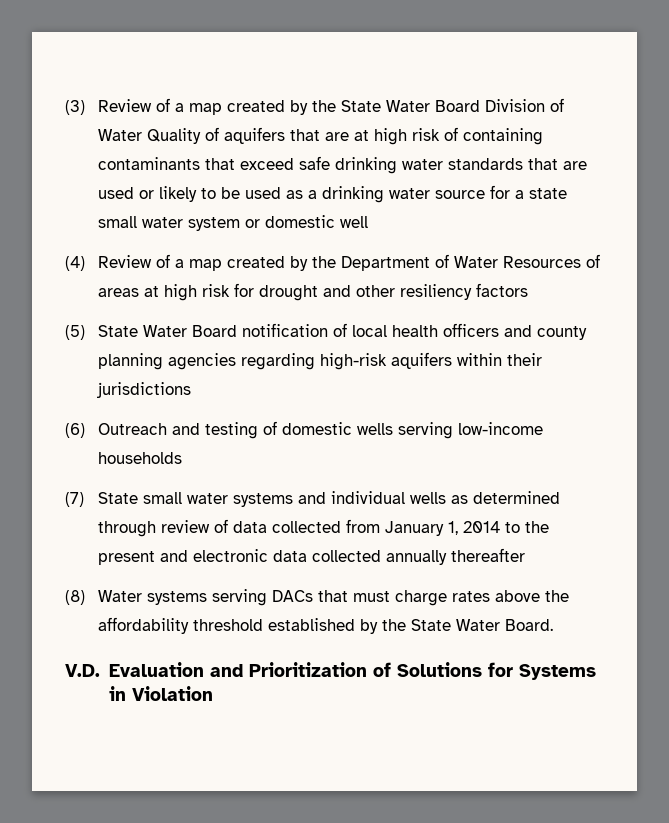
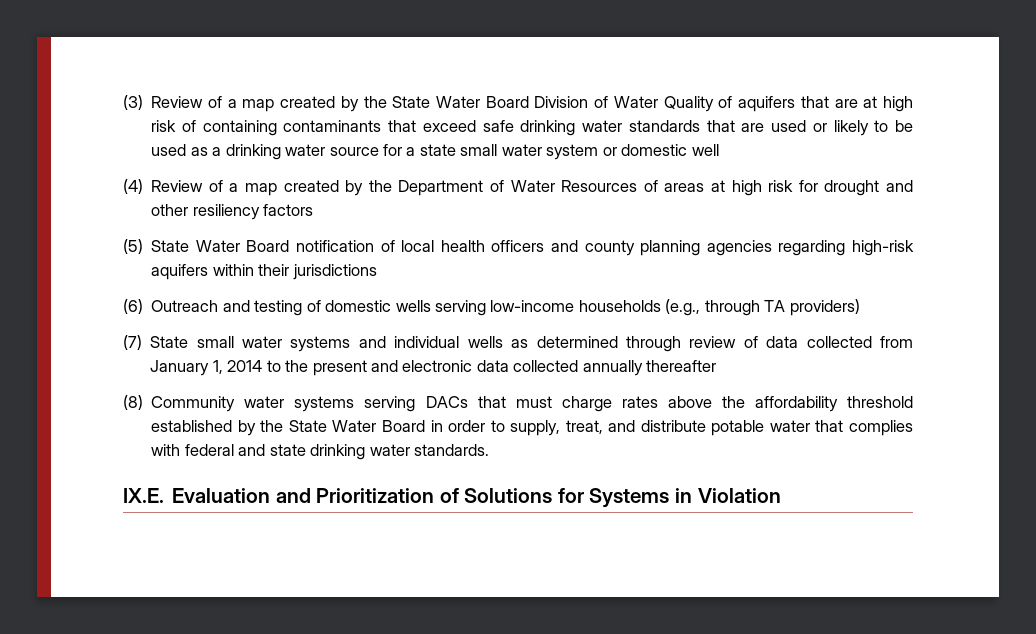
- (6) Outreach and testing of domestic wells serving low-income households
+ (6) Outreach and testing of domestic wells serving low-income households (e.g., through TA providers)
- (8) Water systems serving DACs that must charge rates above the affordability threshold established by the State Water Board.
- V.D. Evaluation and Prioritization of Solutions for Systems in Violation
+ (8) Community water systems serving DACs that must charge rates above the affordability threshold established by the State Water Board in order to supply, treat, and distribute potable water that complies with federal and state drinking water standards.
+ IX.E. Evaluation and Prioritization of Solutions for Systems in Violation

